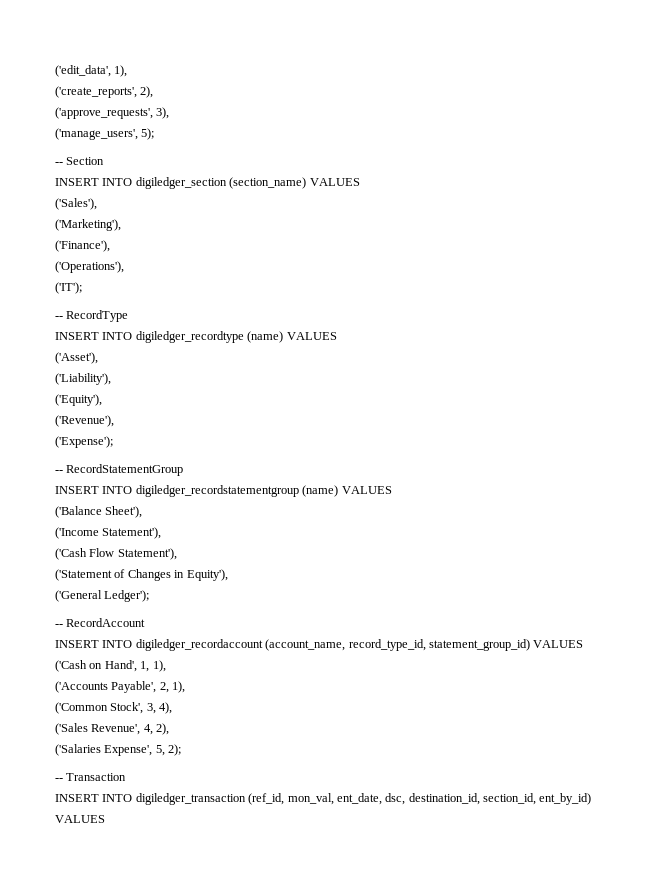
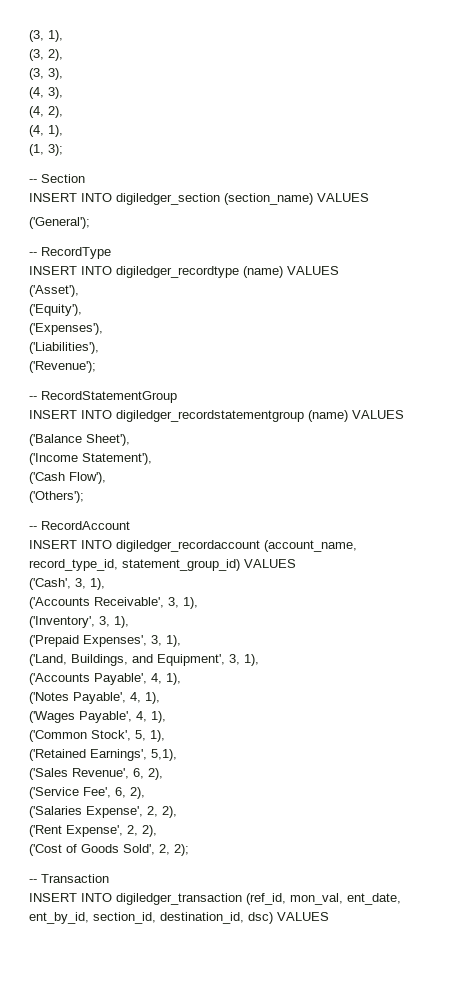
- ('edit_data', 1),
- ('create_reports', 2),
- ('approve_requests', 3),
- ('manage_users', 5);
+ (3, 1),
+ (3, 2),
+ (3, 3),
+ (4, 3),
+ (4, 2),
+ (4, 1),
+ (1, 3);
- ('Sales'),
- ('Marketing'),
- ('Finance'),
- ('Operations'),
- ('IT');
+ ('General');
- ('Liability'),
- ('Revenue'),
- ('Expense');
+ ('Expenses'),
+ ('Liabilities'),
+ ('Revenue');
- ('Cash Flow Statement'),
- ('Statement of Changes in Equity'),
- ('General Ledger');
+ ('Cash Flow'),
+ ('Others');
- ('Cash on Hand', 1, 1),
- ('Accounts Payable', 2, 1),
- ('Common Stock', 3, 4),
- ('Sales Revenue', 4, 2),
- ('Salaries Expense', 5, 2);
+ ('Cash', 3, 1),
+ ('Accounts Receivable', 3, 1),
+ ('Inventory', 3, 1),
+ ('Prepaid Expenses', 3, 1),
+ ('Land, Buildings, and Equipment', 3, 1),
+ ('Accounts Payable', 4, 1),
+ ('Notes Payable', 4, 1),
+ ('Wages Payable', 4, 1),
+ ('Common Stock', 5, 1),
+ ('Retained Earnings', 5,1),
+ ('Sales Revenue', 6, 2),
+ ('Service Fee', 6, 2),
+ ('Salaries Expense', 2, 2),
+ ('Rent Expense', 2, 2),
+ ('Cost of Goods Sold', 2, 2);
- INSERT INTO digiledger_transaction (ref_id, mon_val, ent_date, dsc, destination_id, section_id, ent_by_id) VALUES
+ INSERT INTO digiledger_transaction (ref_id, mon_val, ent_date, ent_by_id, section_id, destination_id, dsc) VALUES

